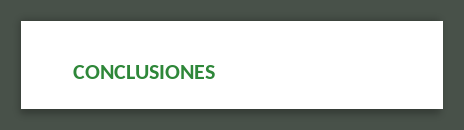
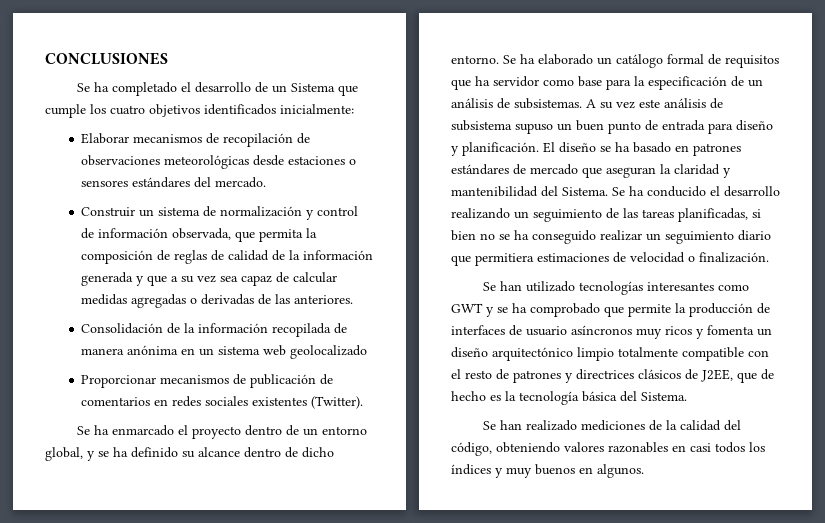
+ Se ha completado el desarrollo de un Sistema que cumple los cuatro objetivos identificados inicialmente:
+ Elaborar mecanismos de recopilación de observaciones meteorológicas desde estaciones o sensores estándares del mercado.
+ Construir un sistema de normalización y control de información observada, que permita la composición de reglas de calidad de la información generada y que a su vez sea capaz de calcular medidas agregadas o derivadas de las anteriores.
+ Consolidación de la información recopilada de manera anónima en un sistema web geolocalizado
+ Proporcionar mecanismos de publicación de comentarios en redes sociales existentes (Twitter).
+ Se ha enmarcado el proyecto dentro de un entorno global, y se ha definido su alcance dentro de dicho entorno. Se ha elaborado un catálogo formal de requisitos que ha servidor como base para la especificación de un análisis de subsistemas. A su vez este análisis de subsistema supuso un buen punto de entrada para diseño y planificación. El diseño se ha basado en patrones estándares de mercado que aseguran la claridad y mantenibilidad del Sistema. Se ha conducido el desarrollo realizando un seguimiento de las tareas planificadas, si bien no se ha conseguido realizar un seguimiento diario que permitiera estimaciones de velocidad o finalización.
+ Se han utilizado tecnologías interesantes como GWT y se ha comprobado que permite la producción de interfaces de usuario asíncronos muy ricos y fomenta un diseño arquitectónico limpio totalmente compatible con el resto de patrones y directrices clásicos de J2EE, que de hecho es la tecnología básica del Sistema.
+ Se han realizado mediciones de la calidad del código, obteniendo valores razonables en casi todos los índices y muy buenos en algunos.

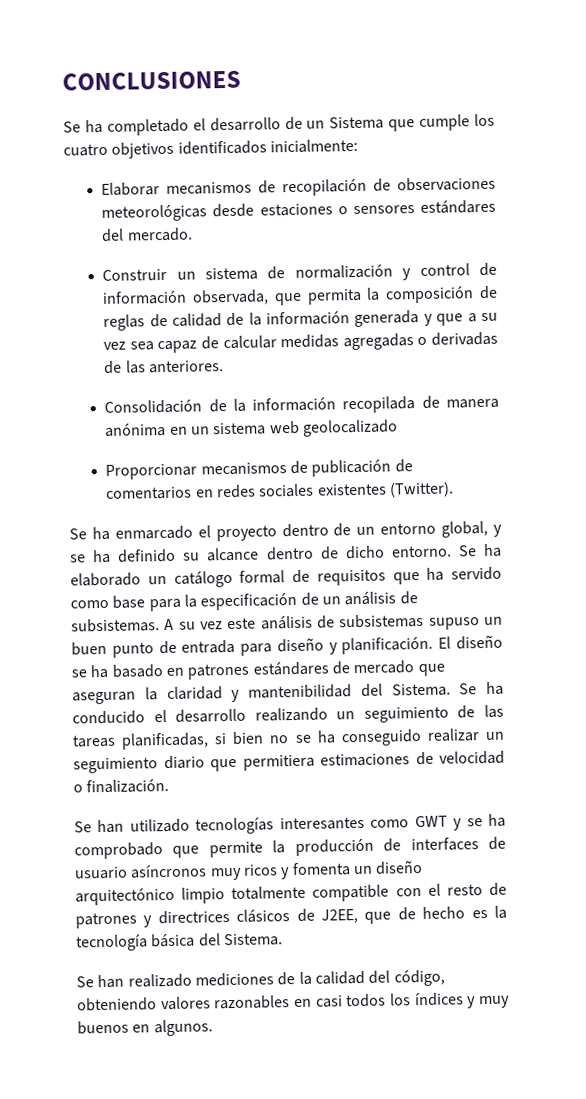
- Se ha elaborado un catálogo formal de requisitos que ha servidor como base para la especificación de un análisis de subsistemas.
+ Se ha elaborado un catálogo formal de requisitos que ha servido como base para la especificación de un análisis de subsistemas.
- A su vez este análisis de subsistema supuso un buen punto de entrada para diseño y planificación.
+ A su vez este análisis de subsistemas supuso un buen punto de entrada para diseño y planificación.

